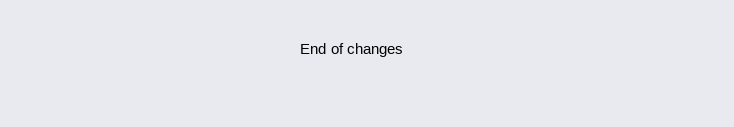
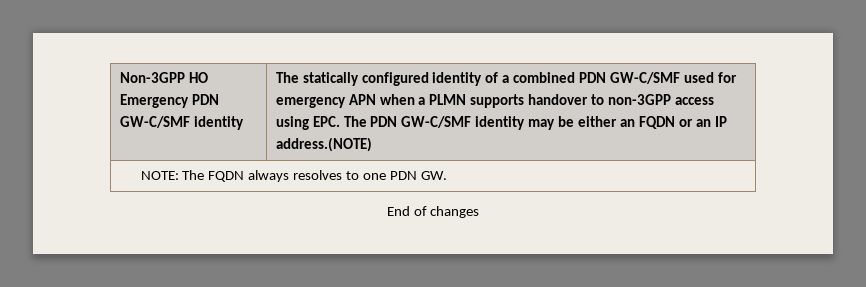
+ Non-3GPP HO Emergency PDN GW-C/SMF identity | The statically configured identity of a combined PDN GW-C/SMF used for emergency APN when a PLMN supports handover to non-3GPP access using EPC. The PDN GW-C/SMF identity may be either an FQDN or an IP address.(NOTE)
+ NOTE: The FQDN always resolves to one PDN GW.

